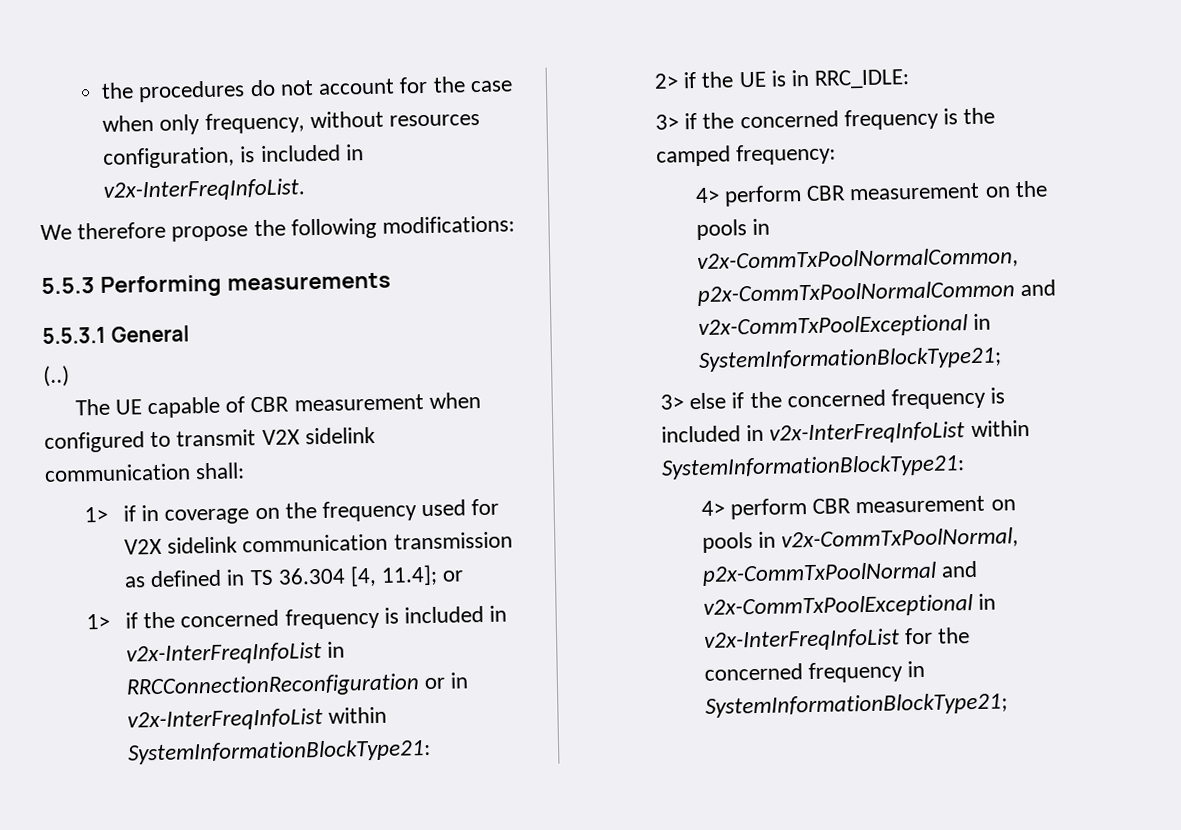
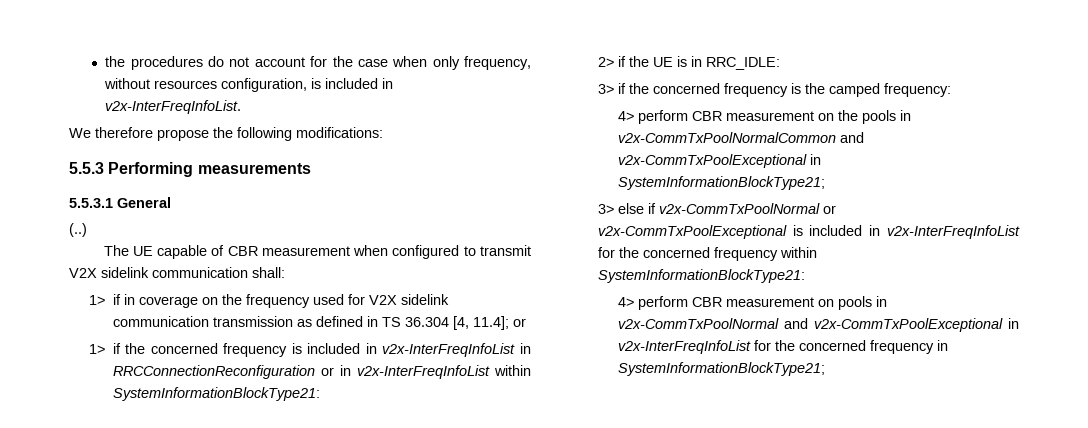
- 4> perform CBR measurement on the pools in v2x-CommTxPoolNormalCommon, p2x-CommTxPoolNormalCommon and v2x-CommTxPoolExceptional in SystemInformationBlockType21;
+ 4> perform CBR measurement on the pools in v2x-CommTxPoolNormalCommon and v2x-CommTxPoolExceptional in SystemInformationBlockType21;
- 3> else if the concerned frequency is included in v2x-InterFreqInfoList within SystemInformationBlockType21:
+ 3> else if v2x-CommTxPoolNormal or v2x-CommTxPoolExceptional is included in v2x-InterFreqInfoList for the concerned frequency within SystemInformationBlockType21:
- 4> perform CBR measurement on pools in v2x-CommTxPoolNormal, p2x-CommTxPoolNormal and v2x-CommTxPoolExceptional in v2x-InterFreqInfoList for the concerned frequency in SystemInformationBlockType21;
+ 4> perform CBR measurement on pools in v2x-CommTxPoolNormal and v2x-CommTxPoolExceptional in v2x-InterFreqInfoList for the concerned frequency in SystemInformationBlockType21;

